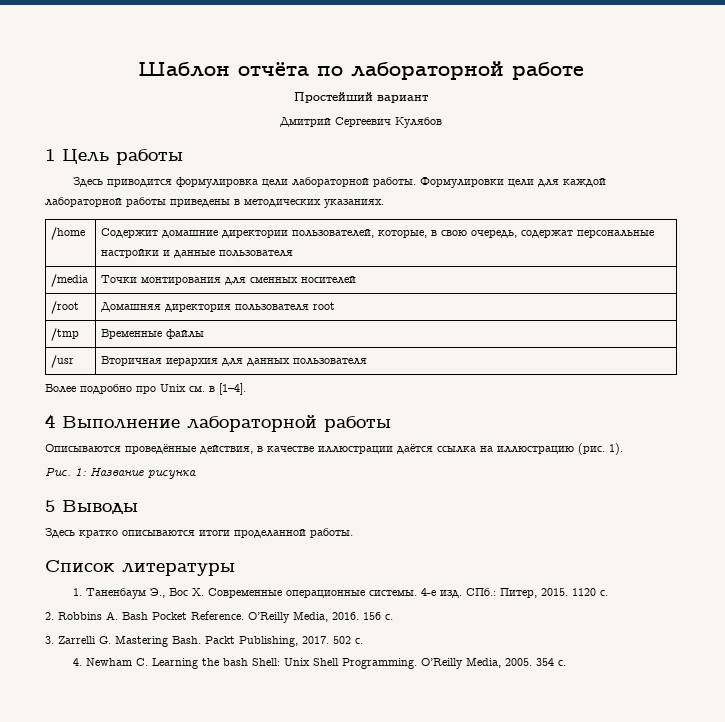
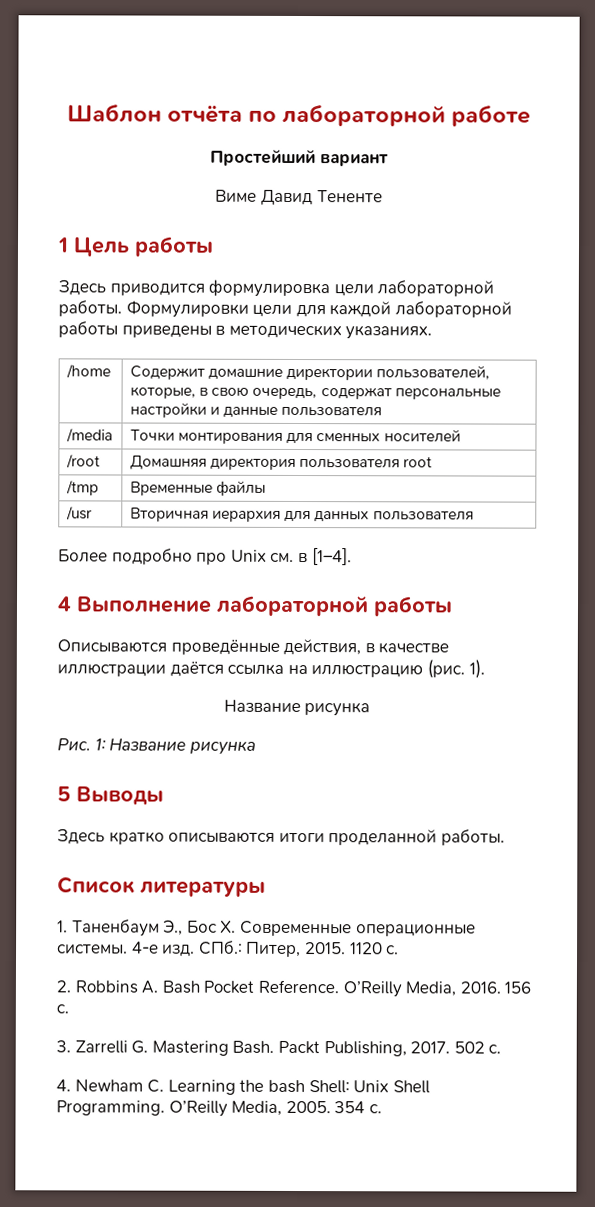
- Дмитрий Сергеевич Кулябов
+ Виме Давид Тененте
  1).
+ Название рисунка

